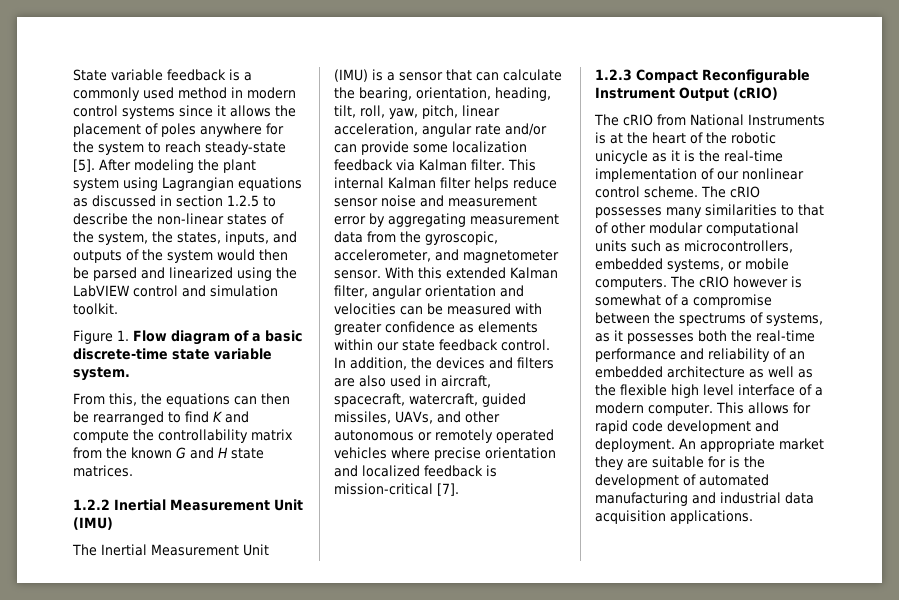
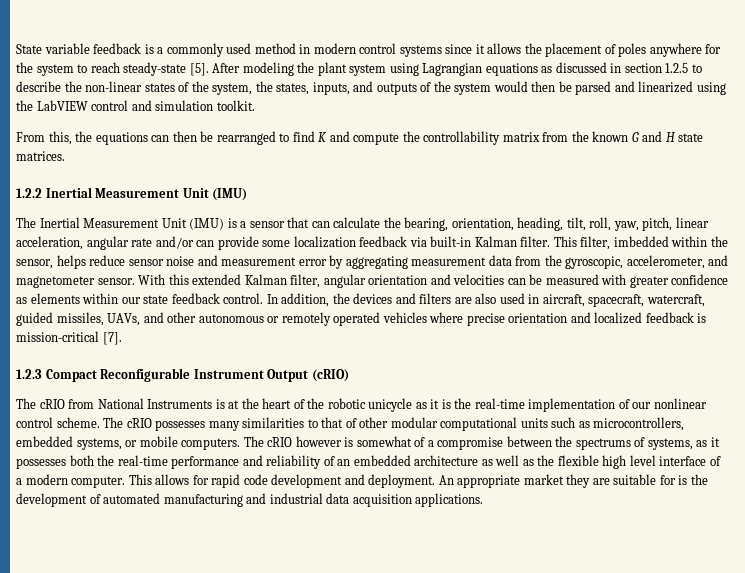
- Figure 1. Flow diagram of a basic discrete-time state variable system.
- The Inertial Measurement Unit (IMU) is a sensor that can calculate the bearing, orientation, heading, tilt, roll, yaw, pitch, linear acceleration, angular rate and/or can provide some localization feedback via Kalman filter.
+ The Inertial Measurement Unit (IMU) is a sensor that can calculate the bearing, orientation, heading, tilt, roll, yaw, pitch, linear acceleration, angular rate and/or can provide some localization feedback via built-in Kalman filter.
- This internal Kalman filter helps reduce sensor noise and measurement error by aggregating measurement data from the gyroscopic, accelerometer, and magnetometer sensor.
+ This filter, imbedded within the sensor, helps reduce sensor noise and measurement error by aggregating measurement data from the gyroscopic, accelerometer, and magnetometer sensor.

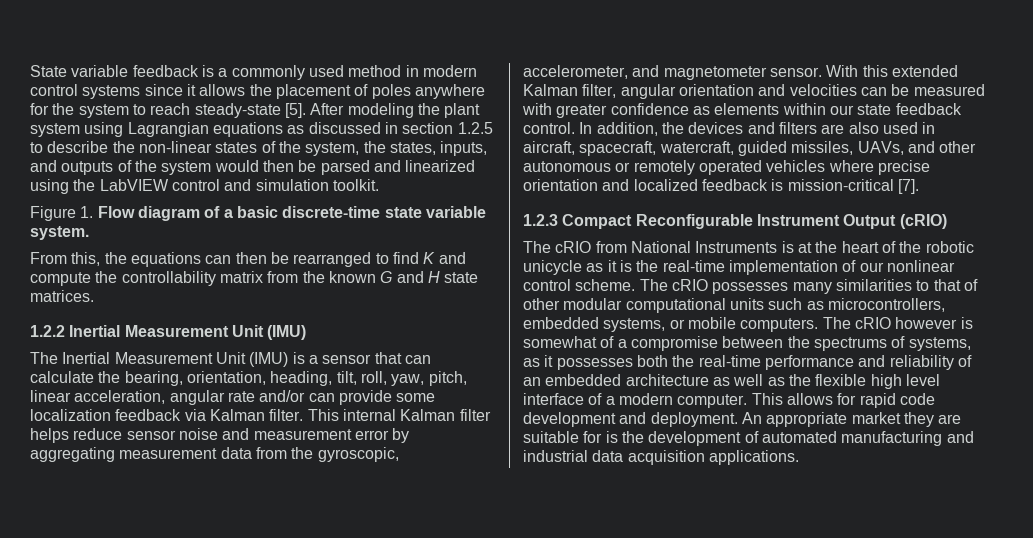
+ Figure 1. Flow diagram of a basic discrete-time state variable system.
- The Inertial Measurement Unit (IMU) is a sensor that can calculate the bearing, orientation, heading, tilt, roll, yaw, pitch, linear acceleration, angular rate and/or can provide some localization feedback via built-in Kalman filter.
+ The Inertial Measurement Unit (IMU) is a sensor that can calculate the bearing, orientation, heading, tilt, roll, yaw, pitch, linear acceleration, angular rate and/or can provide some localization feedback via Kalman filter.
- This filter, imbedded within the sensor, helps reduce sensor noise and measurement error by aggregating measurement data from the gyroscopic, accelerometer, and magnetometer sensor.
+ This internal Kalman filter helps reduce sensor noise and measurement error by aggregating measurement data from the gyroscopic, accelerometer, and magnetometer sensor.

